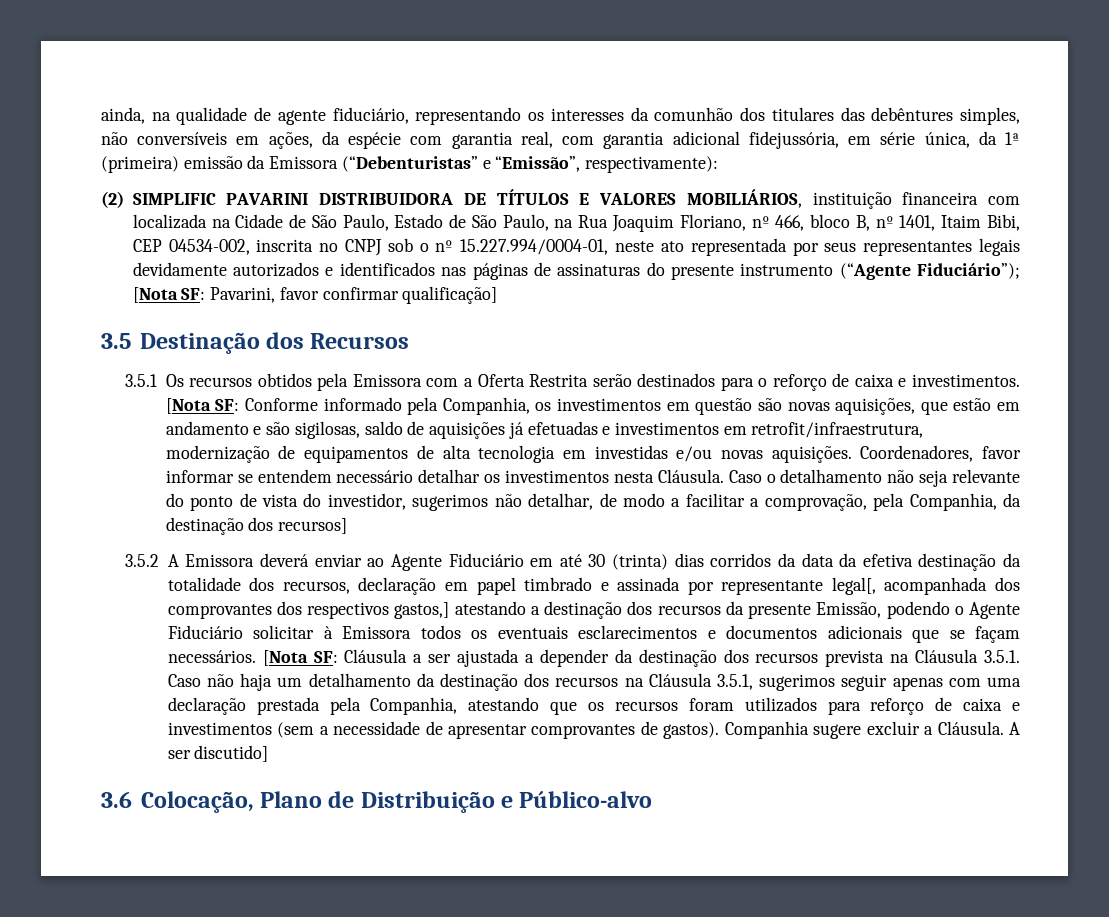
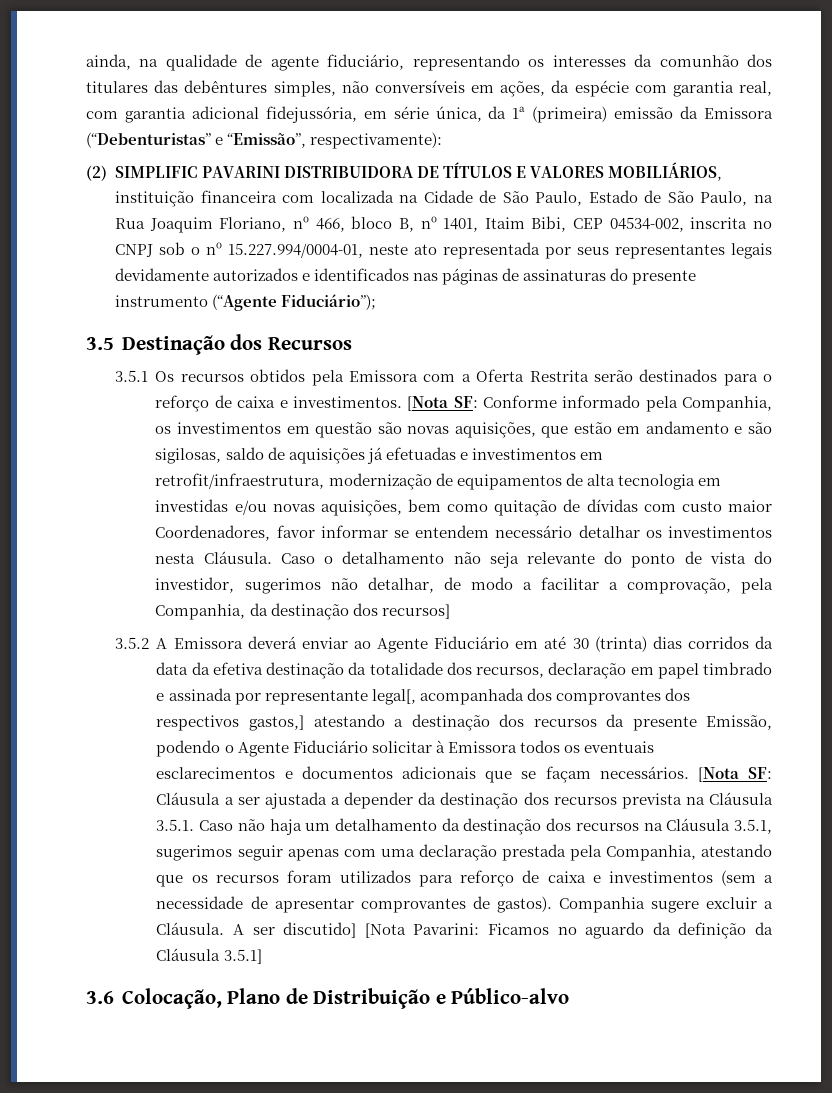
- [Nota SF: Pavarini, favor confirmar qualificação]
- [Nota SF: Conforme informado pela Companhia, os investimentos em questão são novas aquisições, que estão em andamento e são sigilosas, saldo de aquisições já efetuadas e investimentos em retrofit/infraestrutura, modernização de equipamentos de alta tecnologia em investidas e/ou novas aquisições. Coordenadores, favor informar se entendem necessário detalhar os investimentos nesta Cláusula.
+ [Nota SF: Conforme informado pela Companhia, os investimentos em questão são novas aquisições, que estão em andamento e são sigilosas, saldo de aquisições já efetuadas e investimentos em retrofit/infraestrutura, modernização de equipamentos de alta tecnologia em investidas e/ou novas aquisições, bem como quitação de dívidas com custo maior Coordenadores, favor informar se entendem necessário detalhar os investimentos nesta Cláusula.
- A ser discutido]
+ A ser discutido] [Nota Pavarini: Ficamos no aguardo da definição da Cláusula 3.5.1]

